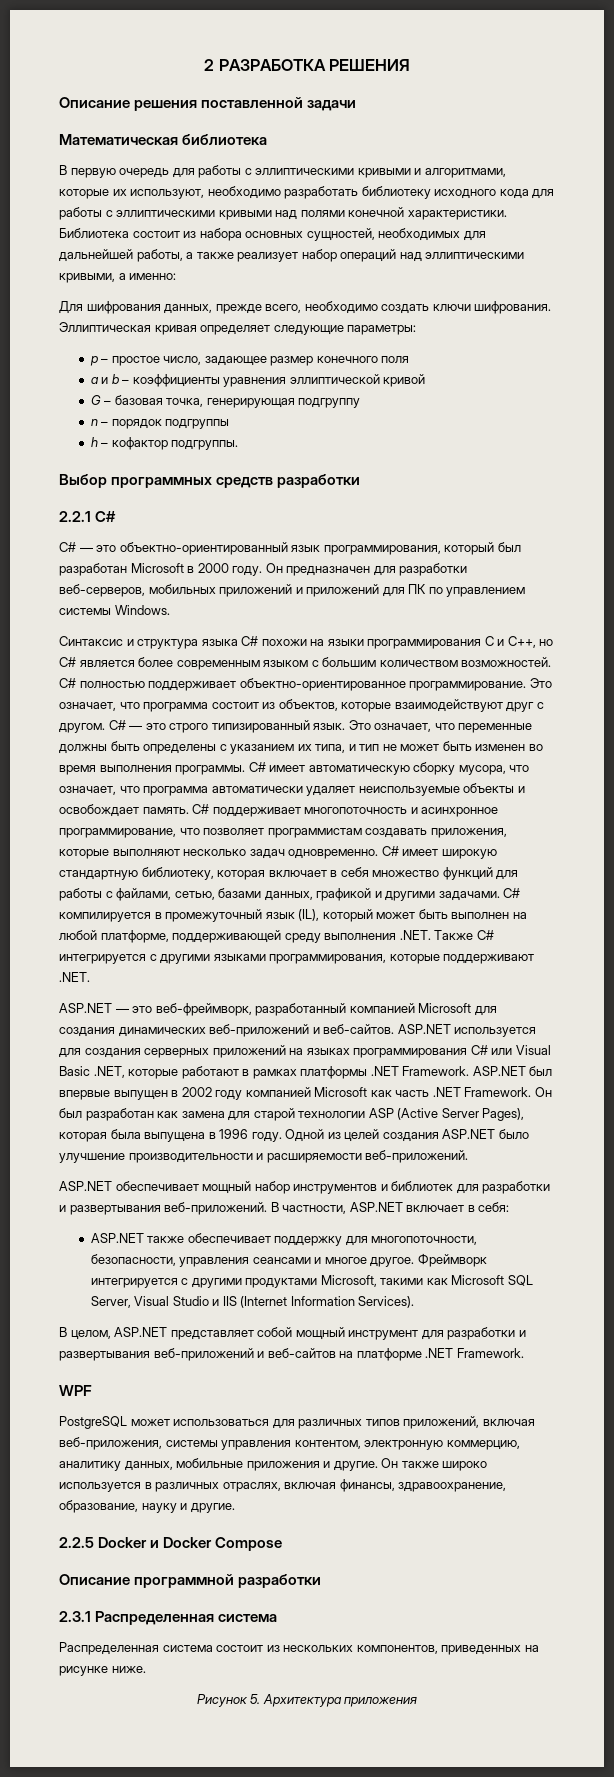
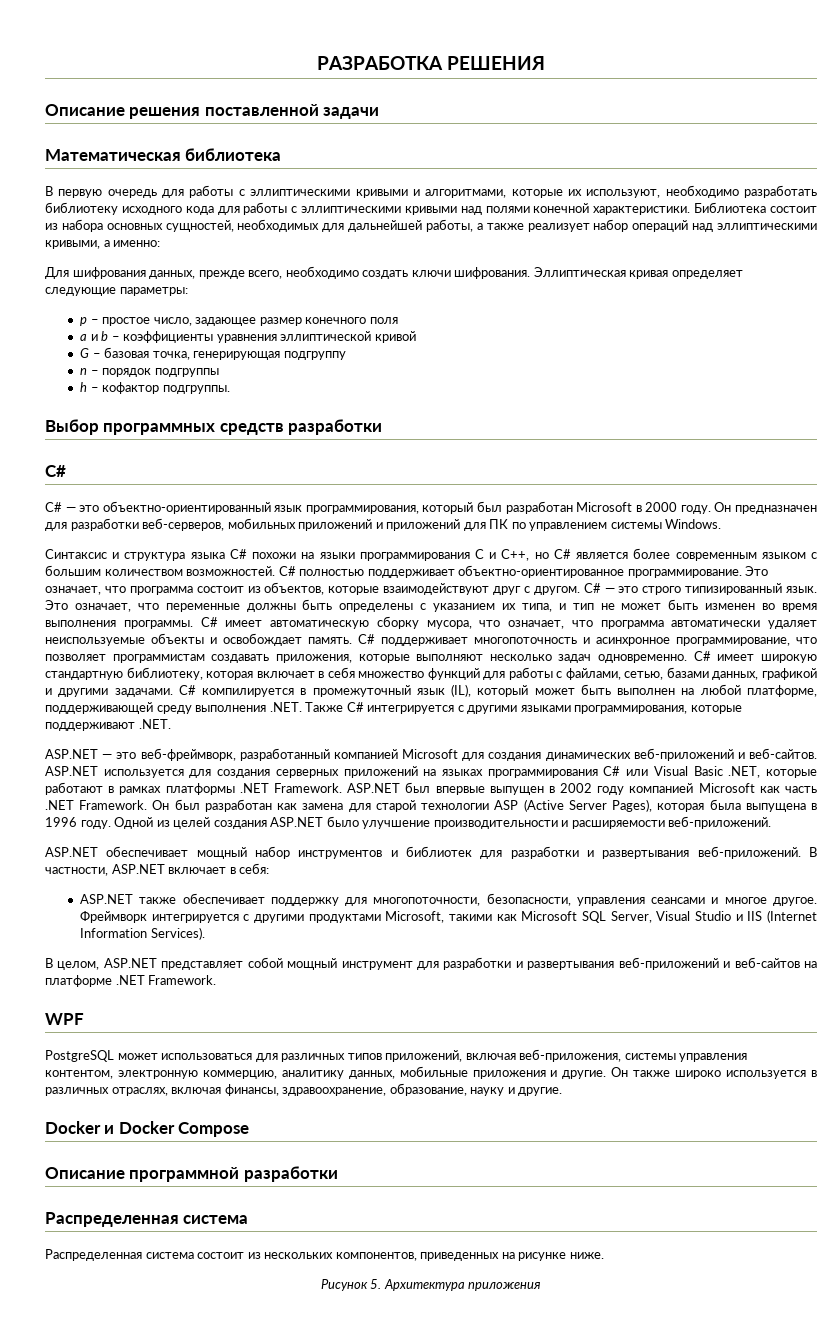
- 2 РАЗРАБОТКА РЕШЕНИЯ
+ РАЗРАБОТКА РЕШЕНИЯ
  Выбор программных средств разработки
- 2.2.1 C#
+ C#
- 2.2.5 Docker и Docker Compose
+ Docker и Docker Compose
  Описание программной разработки
- 2.3.1 Распределенная система
+ Распределенная система

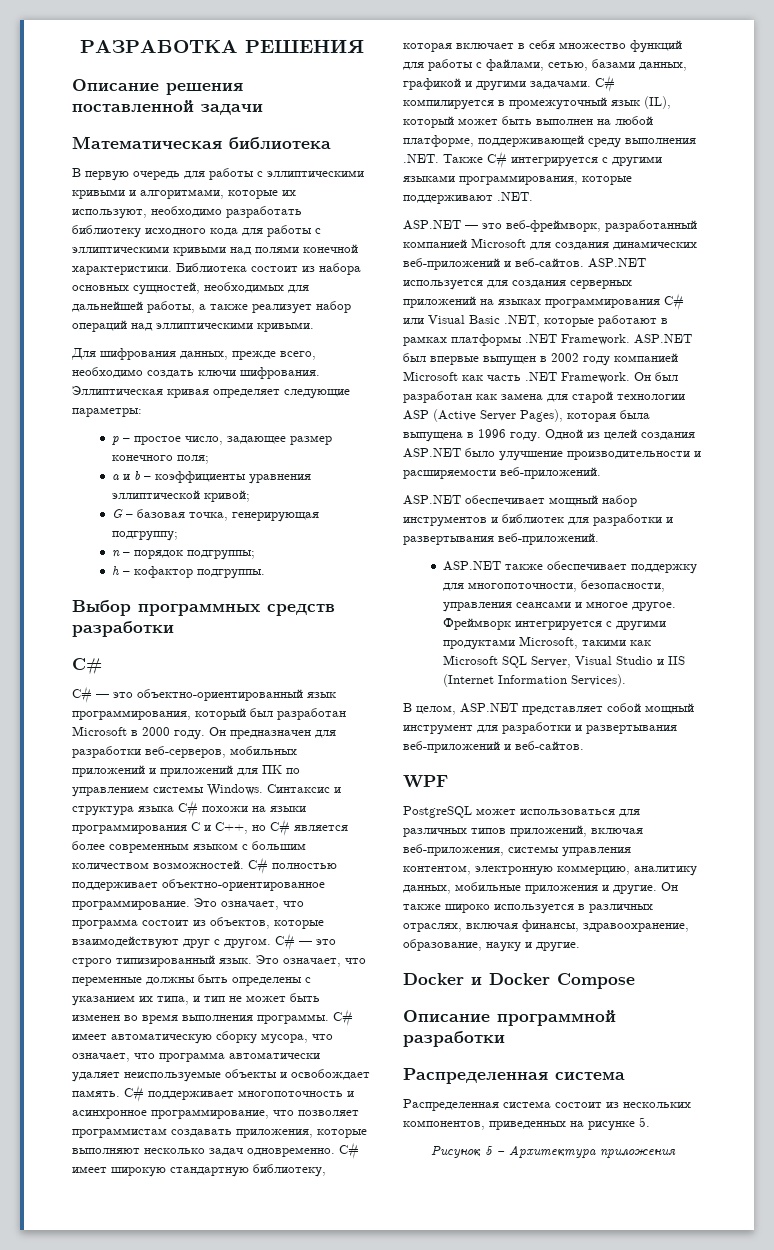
- Библиотека состоит из набора основных сущностей, необходимых для дальнейшей работы, а также реализует набор операций над эллиптическими кривыми, а именно:
+ Библиотека состоит из набора основных сущностей, необходимых для дальнейшей работы, а также реализует набор операций над эллиптическими кривыми.
- p – простое число, задающее размер конечного поля
+ p – простое число, задающее размер конечного поля;
- a и b – коэффициенты уравнения эллиптической кривой
+ a и b – коэффициенты уравнения эллиптической кривой;
- G – базовая точка, генерирующая подгруппу
+ G – базовая точка, генерирующая подгруппу;
- n – порядок подгруппы
+ n – порядок подгруппы;
- Он предназначен для разработки веб-серверов, мобильных приложений и приложений для ПК по управлением системы Windows.
- Синтаксис и структура языка C# похожи на языки программирования C и C++, но C# является более современным языком с большим количеством возможностей.
+ Он предназначен для разработки веб-серверов, мобильных приложений и приложений для ПК по управлением системы Windows. Синтаксис и структура языка C# похожи на языки программирования C и C++, но C# является более современным языком с большим количеством возможностей.
- В частности, ASP.NET включает в себя:
- В целом, ASP.NET представляет собой мощный инструмент для разработки и развертывания веб-приложений и веб-сайтов на платформе .NET Framework.
+ В целом, ASP.NET представляет собой мощный инструмент для разработки и развертывания веб-приложений и веб-сайтов.
- Распределенная система состоит из нескольких компонентов, приведенных на рисунке ниже.
+ Распределенная система состоит из нескольких компонентов, приведенных на рисунке 5.
- Рисунок 5. Архитектура приложения
+ Рисунок 5 – Архитектура приложения

